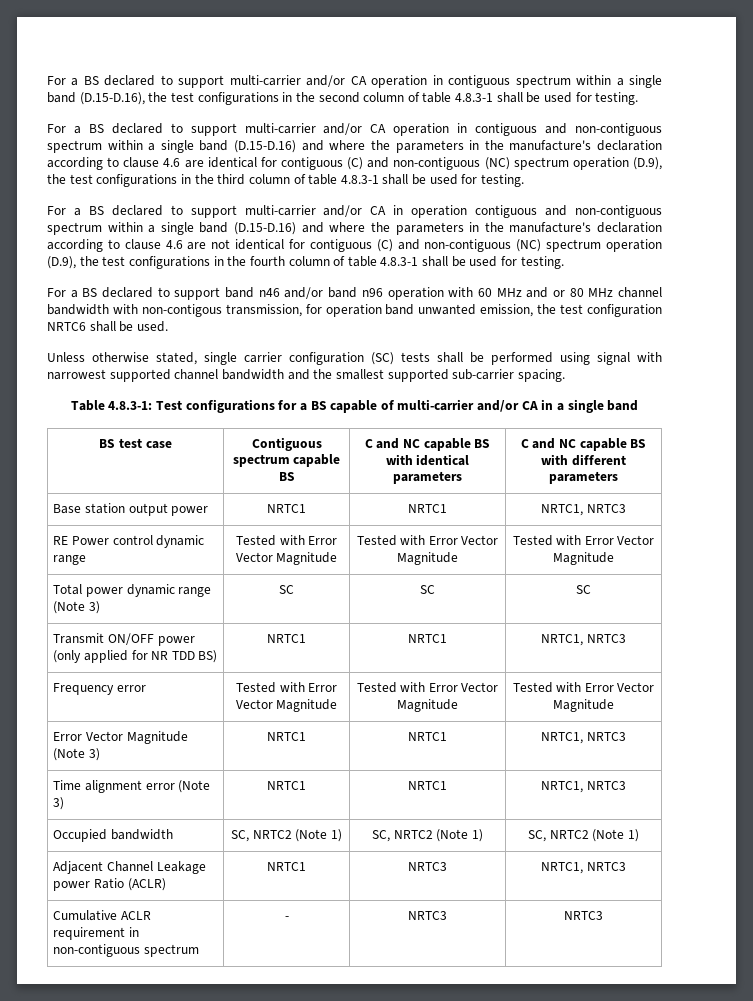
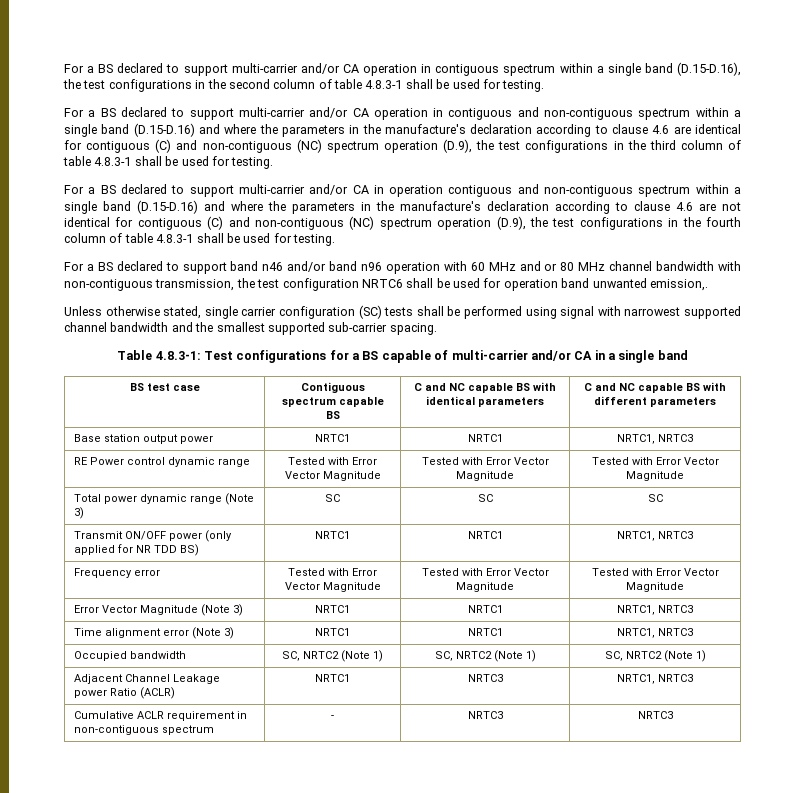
- For a BS declared to support band n46 and/or band n96 operation with 60 MHz and or 80 MHz channel bandwidth with non-contigous transmission, for operation band unwanted emission, the test configuration NRTC6 shall be used.
+ For a BS declared to support band n46 and/or band n96 operation with 60 MHz and or 80 MHz channel bandwidth with non-contiguous transmission, the test configuration NRTC6 shall be used for operation band unwanted emission,.

